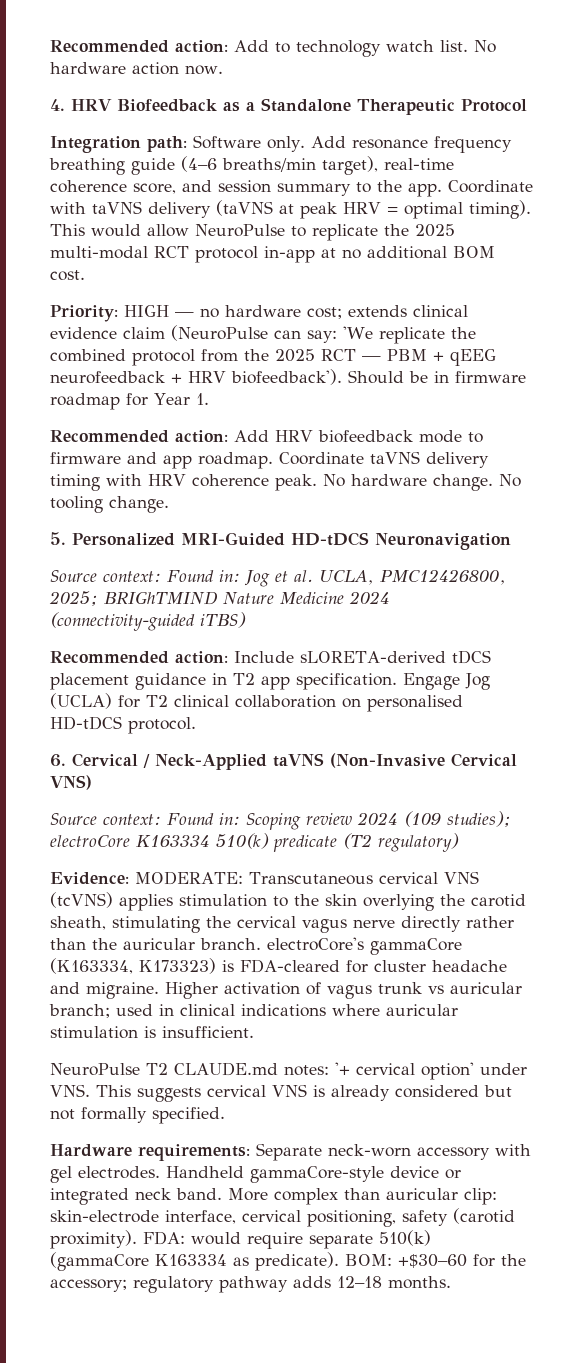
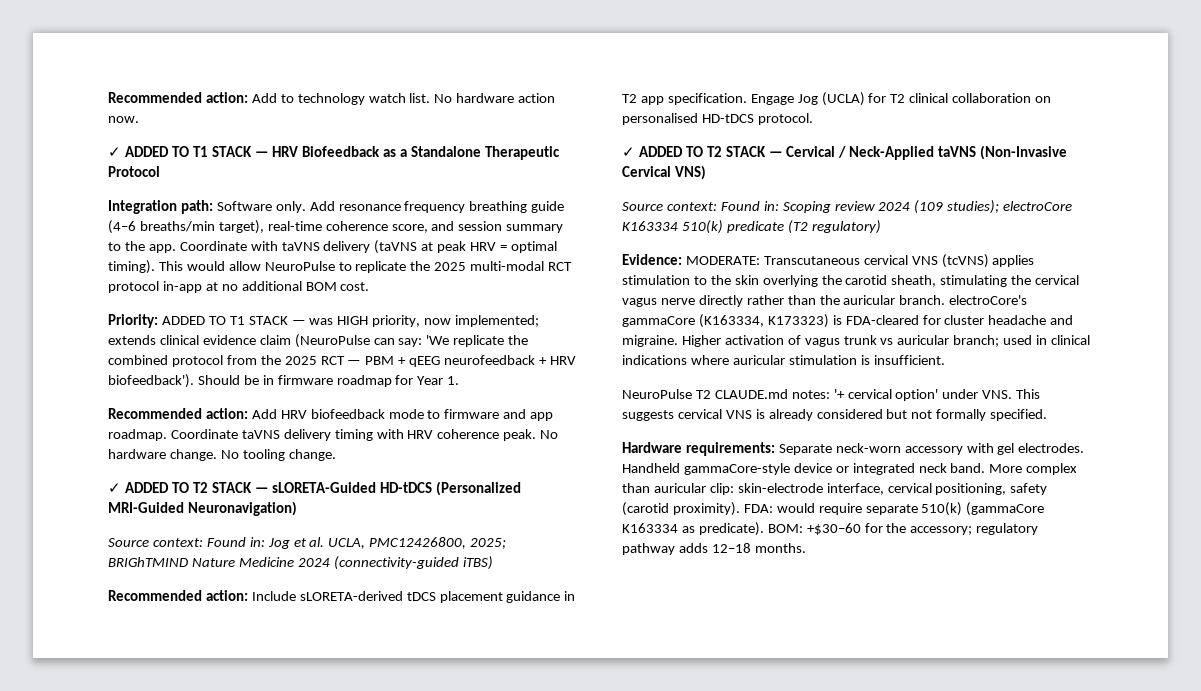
- 4. HRV Biofeedback as a Standalone Therapeutic Protocol
+ ✓ ADDED TO T1 STACK — HRV Biofeedback as a Standalone Therapeutic Protocol
- Priority: HIGH — no hardware cost; extends clinical evidence claim (NeuroPulse can say: 'We replicate the combined protocol from the 2025 RCT — PBM + qEEG neurofeedback + HRV biofeedback').
+ Priority: ADDED TO T1 STACK — was HIGH priority, now implemented; extends clinical evidence claim (NeuroPulse can say: 'We replicate the combined protocol from the 2025 RCT — PBM + qEEG neurofeedback + HRV biofeedback').
- 5. Personalized MRI-Guided HD-tDCS Neuronavigation
+ ✓ ADDED TO T2 STACK — sLORETA-Guided HD-tDCS (Personalized MRI-Guided Neuronavigation)
- 6. Cervical / Neck-Applied taVNS (Non-Invasive Cervical VNS)
+ ✓ ADDED TO T2 STACK — Cervical / Neck-Applied taVNS (Non-Invasive Cervical VNS)

